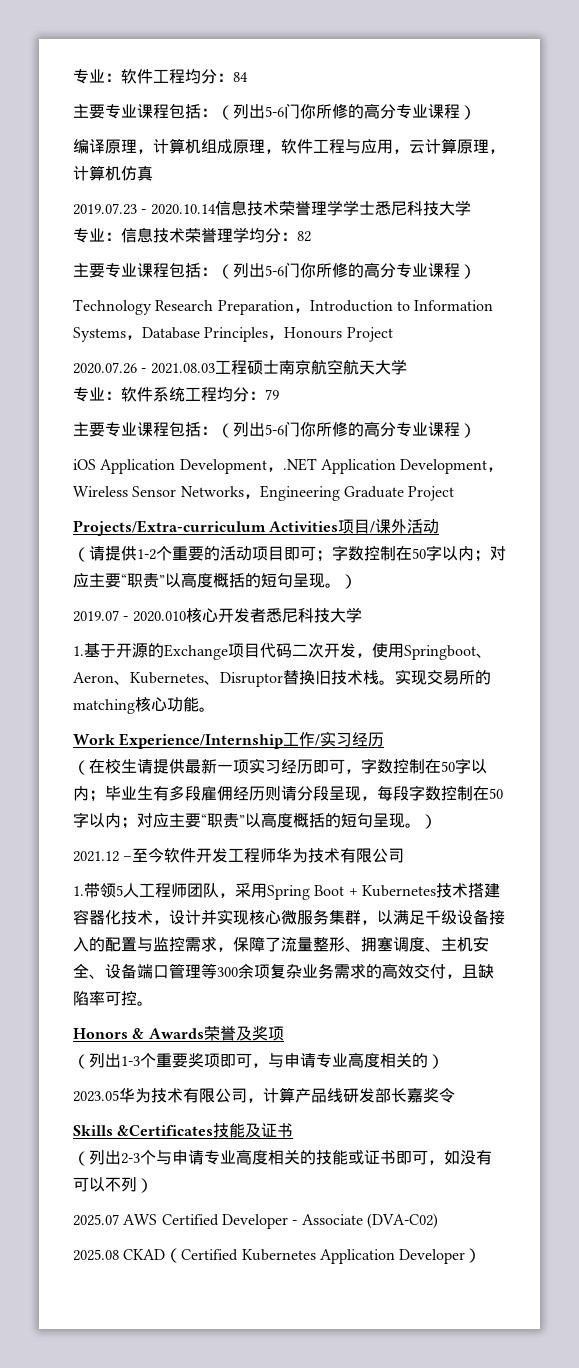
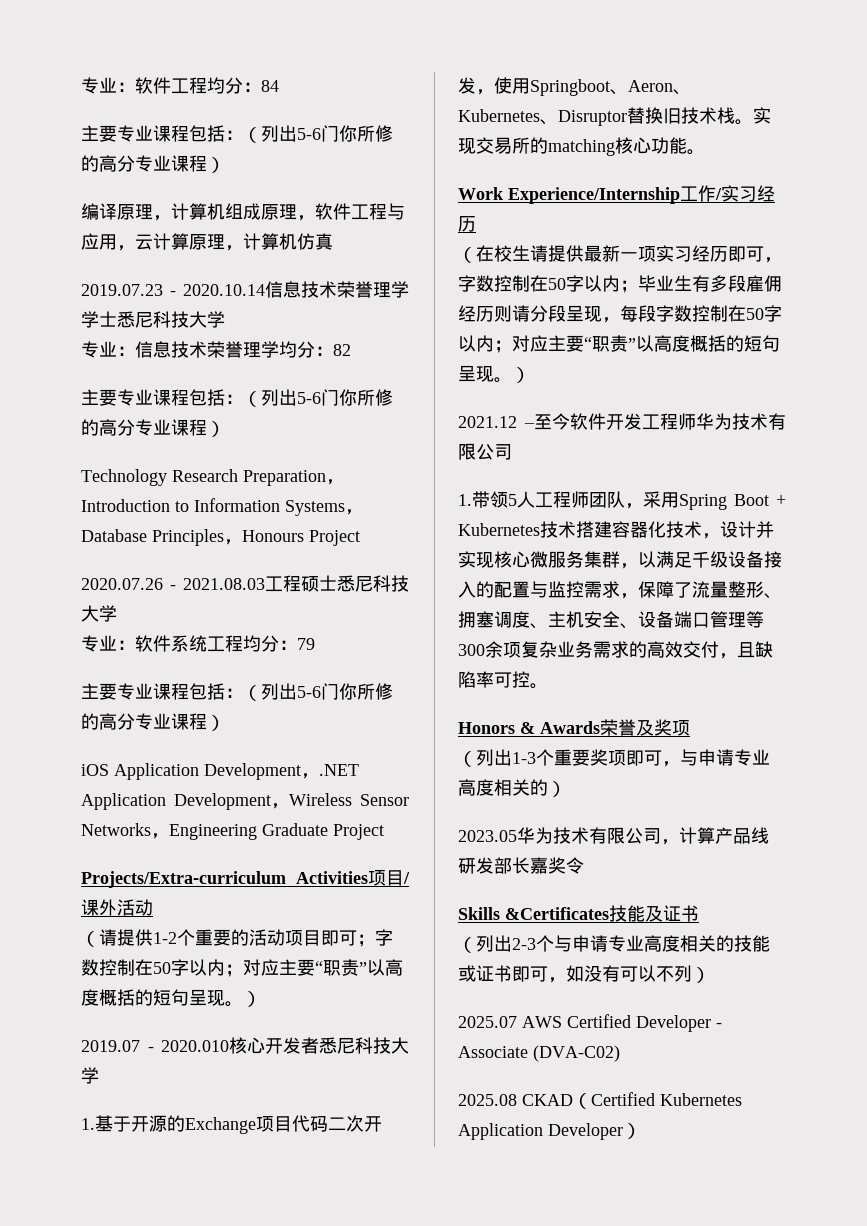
- 2020.07.26 - 2021.08.03工程硕士南京航空航天大学
+ 2020.07.26 - 2021.08.03工程硕士悉尼科技大学

